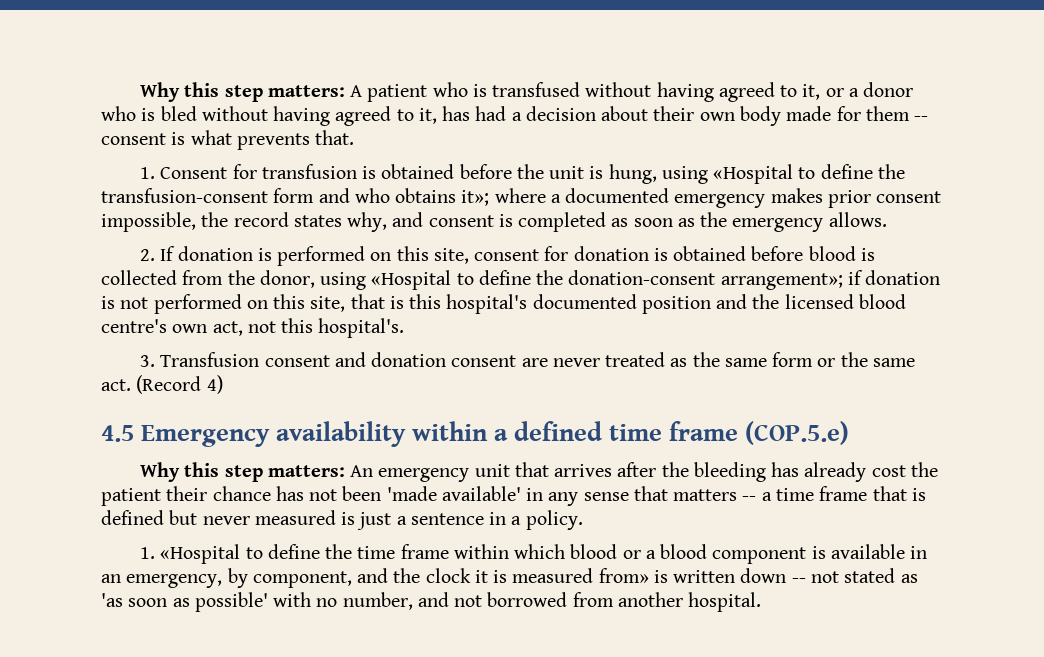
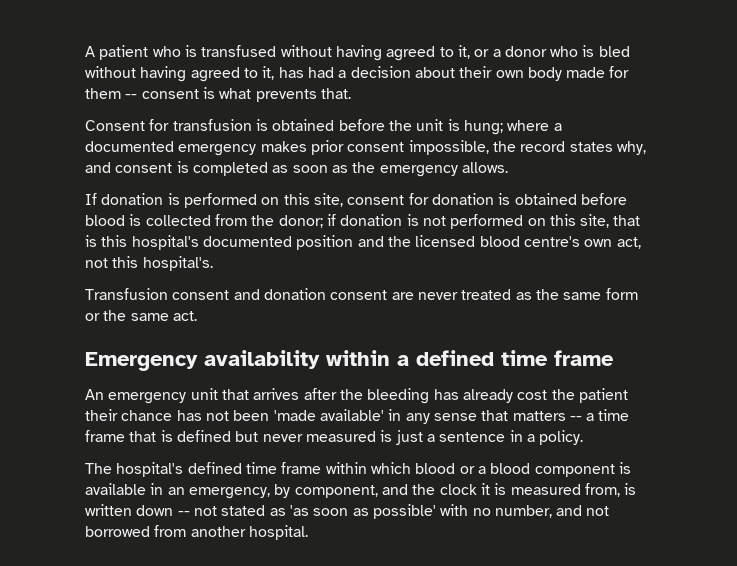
- Why this step matters: A patient who is transfused without having agreed to it, or a donor who is bled without having agreed to it, has had a decision about their own body made for them -- consent is what prevents that.
+ A patient who is transfused without having agreed to it, or a donor who is bled without having agreed to it, has had a decision about their own body made for them -- consent is what prevents that.
- 1. Consent for transfusion is obtained before the unit is hung, using «Hospital to define the transfusion-consent form and who obtains it»; where a documented emergency makes prior consent impossible, the record states why, and consent is completed as soon as the emergency allows.
+ Consent for transfusion is obtained before the unit is hung; where a documented emergency makes prior consent impossible, the record states why, and consent is completed as soon as the emergency allows.
- 2. If donation is performed on this site, consent for donation is obtained before blood is collected from the donor, using «Hospital to define the donation-consent arrangement»; if donation is not performed on this site, that is this hospital's documented position and the licensed blood centre's own act, not this hospital's.
+ If donation is performed on this site, consent for donation is obtained before blood is collected from the donor; if donation is not performed on this site, that is this hospital's documented position and the licensed blood centre's own act, not this hospital's.
- 3. Transfusion consent and donation consent are never treated as the same form or the same act. (Record 4)
- 4.5 Emergency availability within a defined time frame (COP.5.e)
- Why this step matters: An emergency unit that arrives after the bleeding has already cost the patient their chance has not been 'made available' in any sense that matters -- a time frame that is defined but never measured is just a sentence in a policy.
+ Transfusion consent and donation consent are never treated as the same form or the same act.
+ Emergency availability within a defined time frame
+ An emergency unit that arrives after the bleeding has already cost the patient their chance has not been 'made available' in any sense that matters -- a time frame that is defined but never measured is just a sentence in a policy.
- 1. «Hospital to define the time frame within which blood or a blood component is available in an emergency, by component, and the clock it is measured from» is written down -- not stated as 'as soon as possible' with no number, and not borrowed from another hospital.
+ The hospital's defined time frame within which blood or a blood component is available in an emergency, by component, and the clock it is measured from, is written down -- not stated as 'as soon as possible' with no number, and not borrowed from another hospital.

